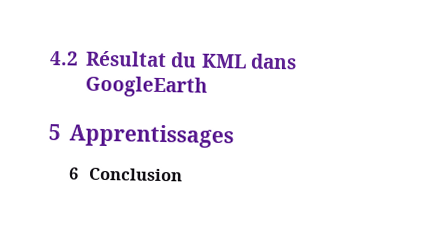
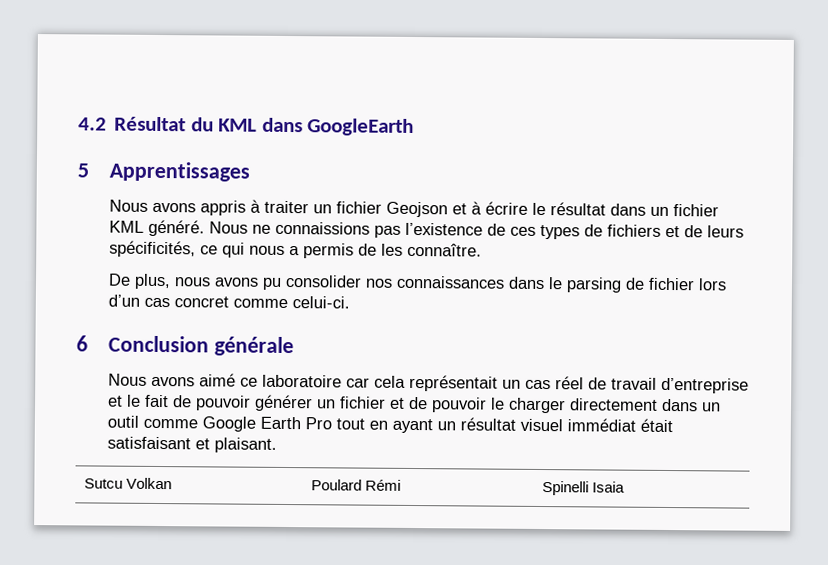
- 6 Conclusion
+ Nous avons appris à traiter un fichier Geojson et à écrire le résultat dans un fichier KML généré. Nous ne connaissions pas l’existence de ces types de fichiers et de leurs spécificités, ce qui nous a permis de les connaître.
+ De plus, nous avons pu consolider nos connaissances dans le parsing de fichier lors d’un cas concret comme celui-ci.
+ 6 Conclusion générale
+ Nous avons aimé ce laboratoire car cela représentait un cas réel de travail d’entreprise et le fait de pouvoir générer un fichier et de pouvoir le charger directement dans un outil comme Google Earth Pro tout en ayant un résultat visuel immédiat était satisfaisant et plaisant.
+ Sutcu Volkan | Poulard Rémi | Spinelli Isaia

